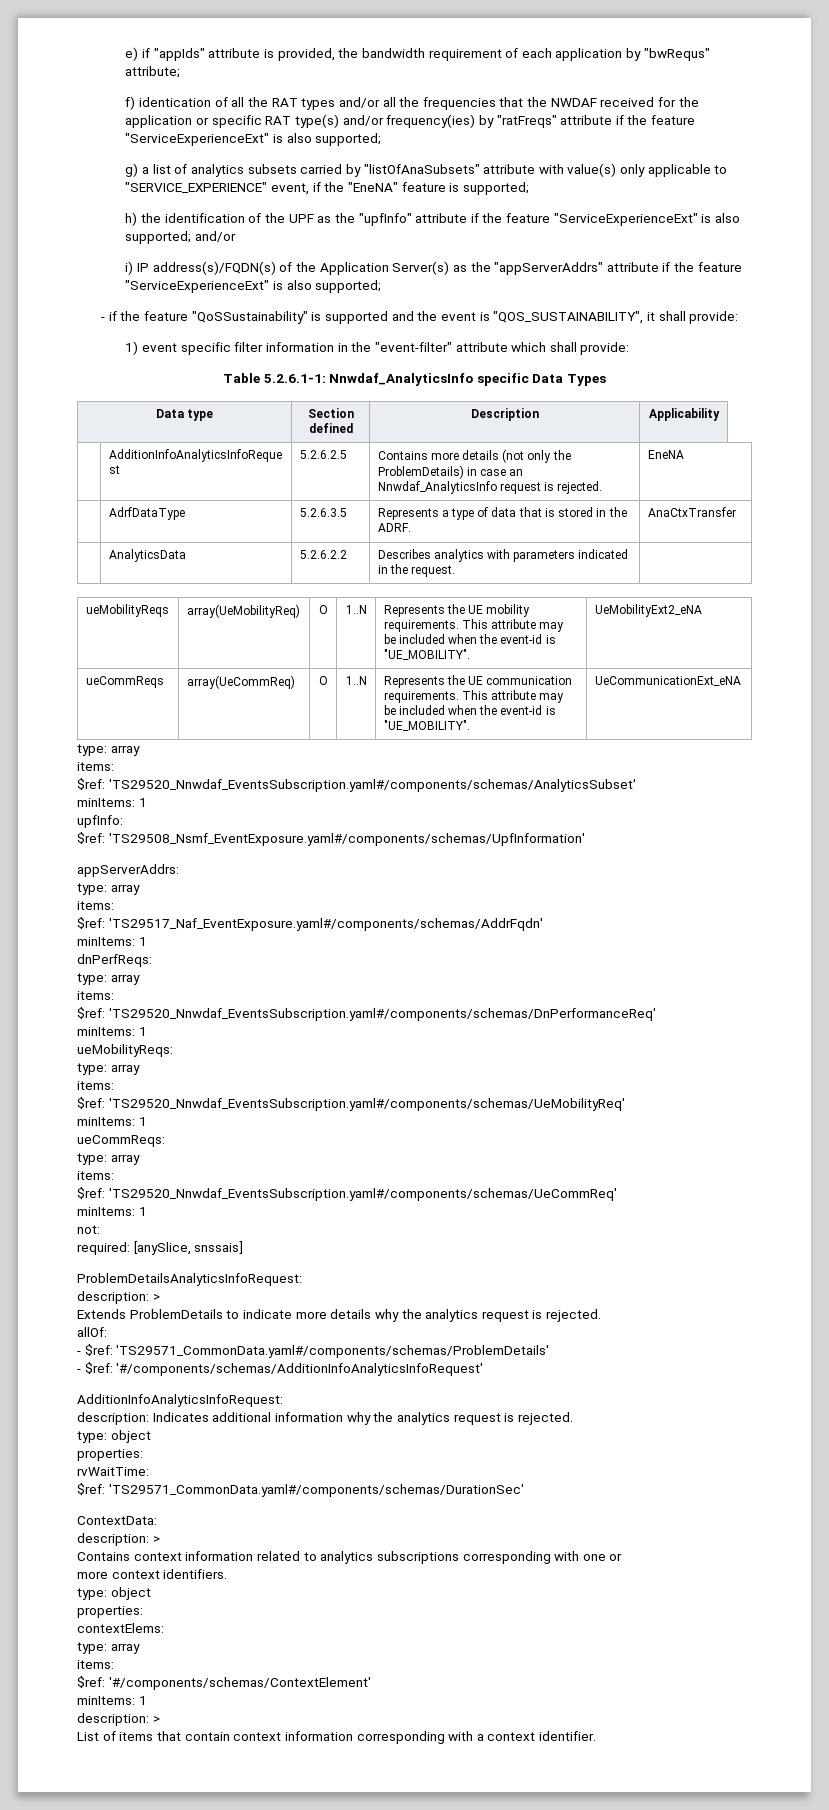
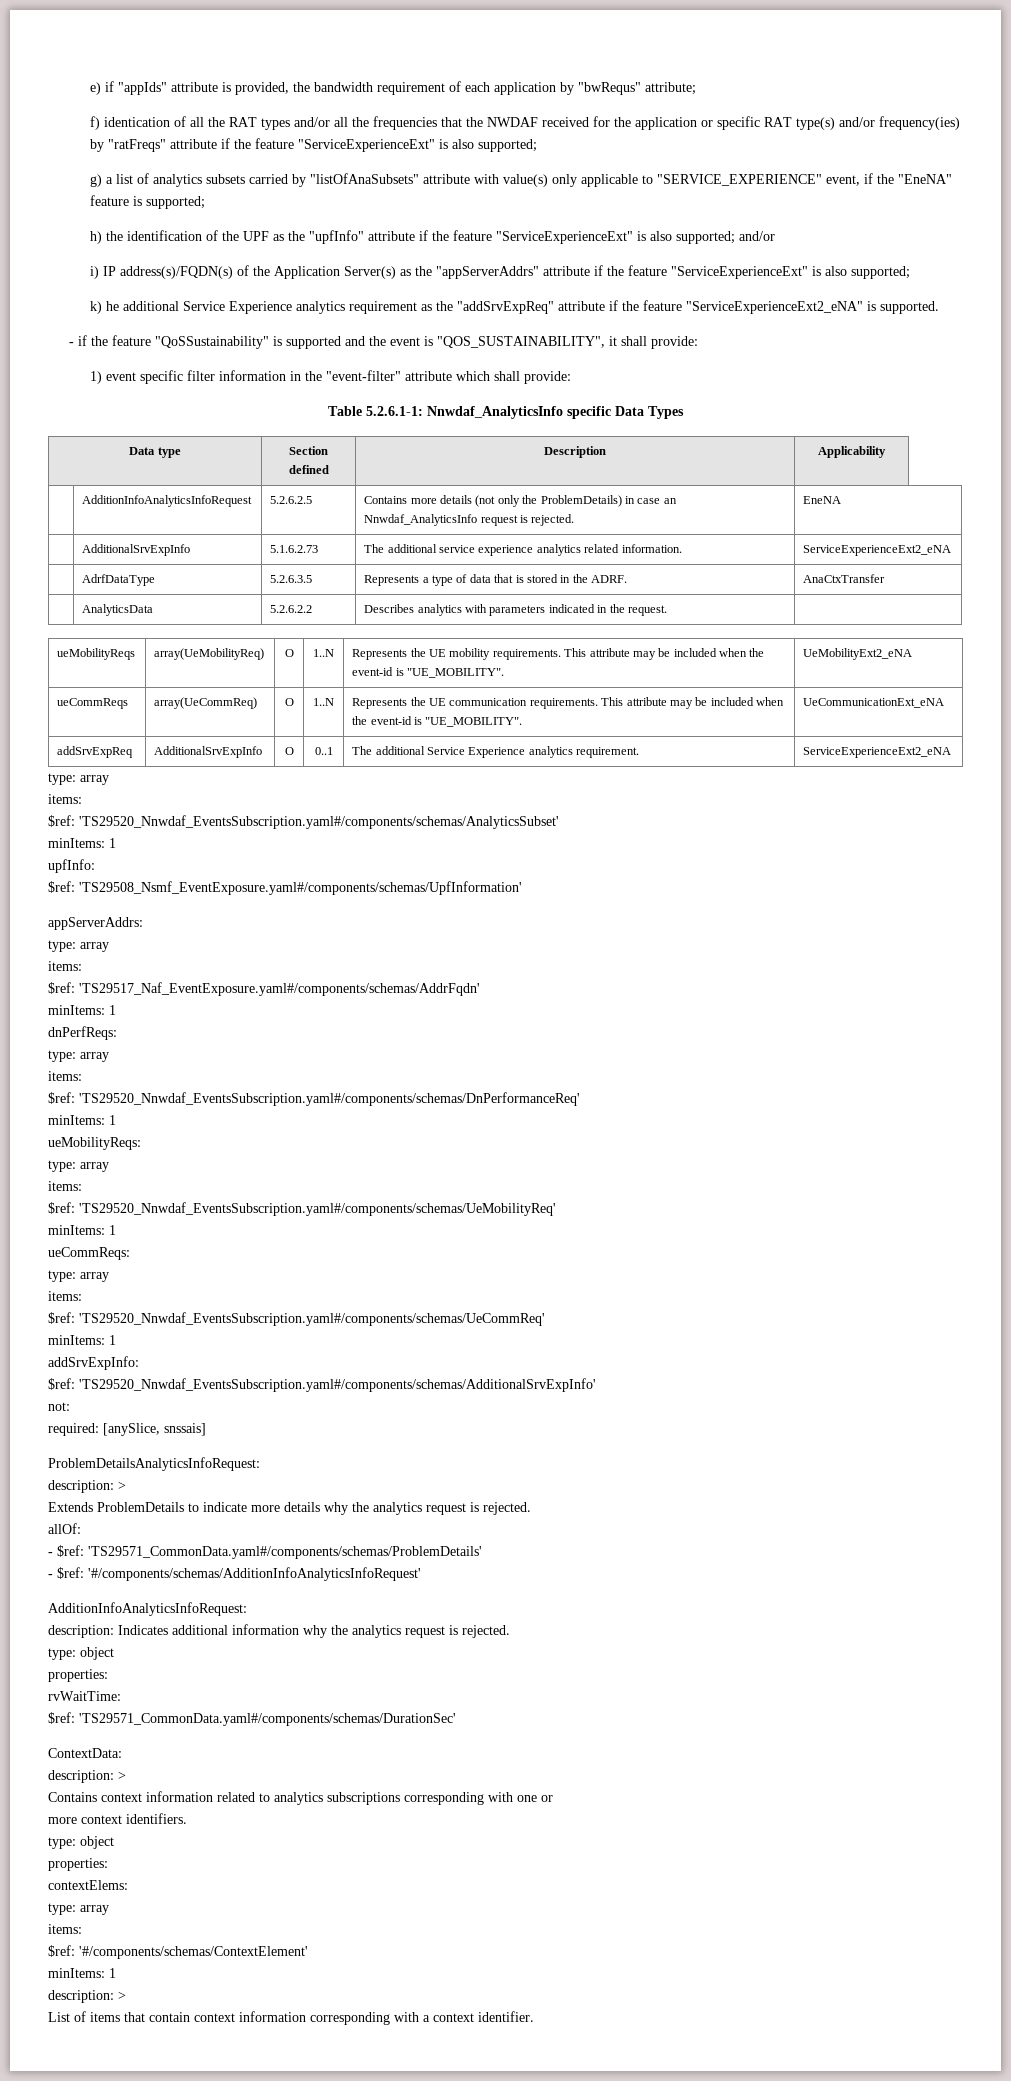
+ k) he additional Service Experience analytics requirement as the "addSrvExpReq" attribute if the feature "ServiceExperienceExt2_eNA" is supported.
+ | AdditionalSrvExpInfo | 5.1.6.2.73 | The additional service experience analytics related information. | ServiceExperienceExt2_eNA
+ addSrvExpReq | AdditionalSrvExpInfo | O | 0..1 | The additional Service Experience analytics requirement. | ServiceExperienceExt2_eNA
+ addSrvExpInfo:
+ $ref: 'TS29520_Nnwdaf_EventsSubscription.yaml#/components/schemas/AdditionalSrvExpInfo'

